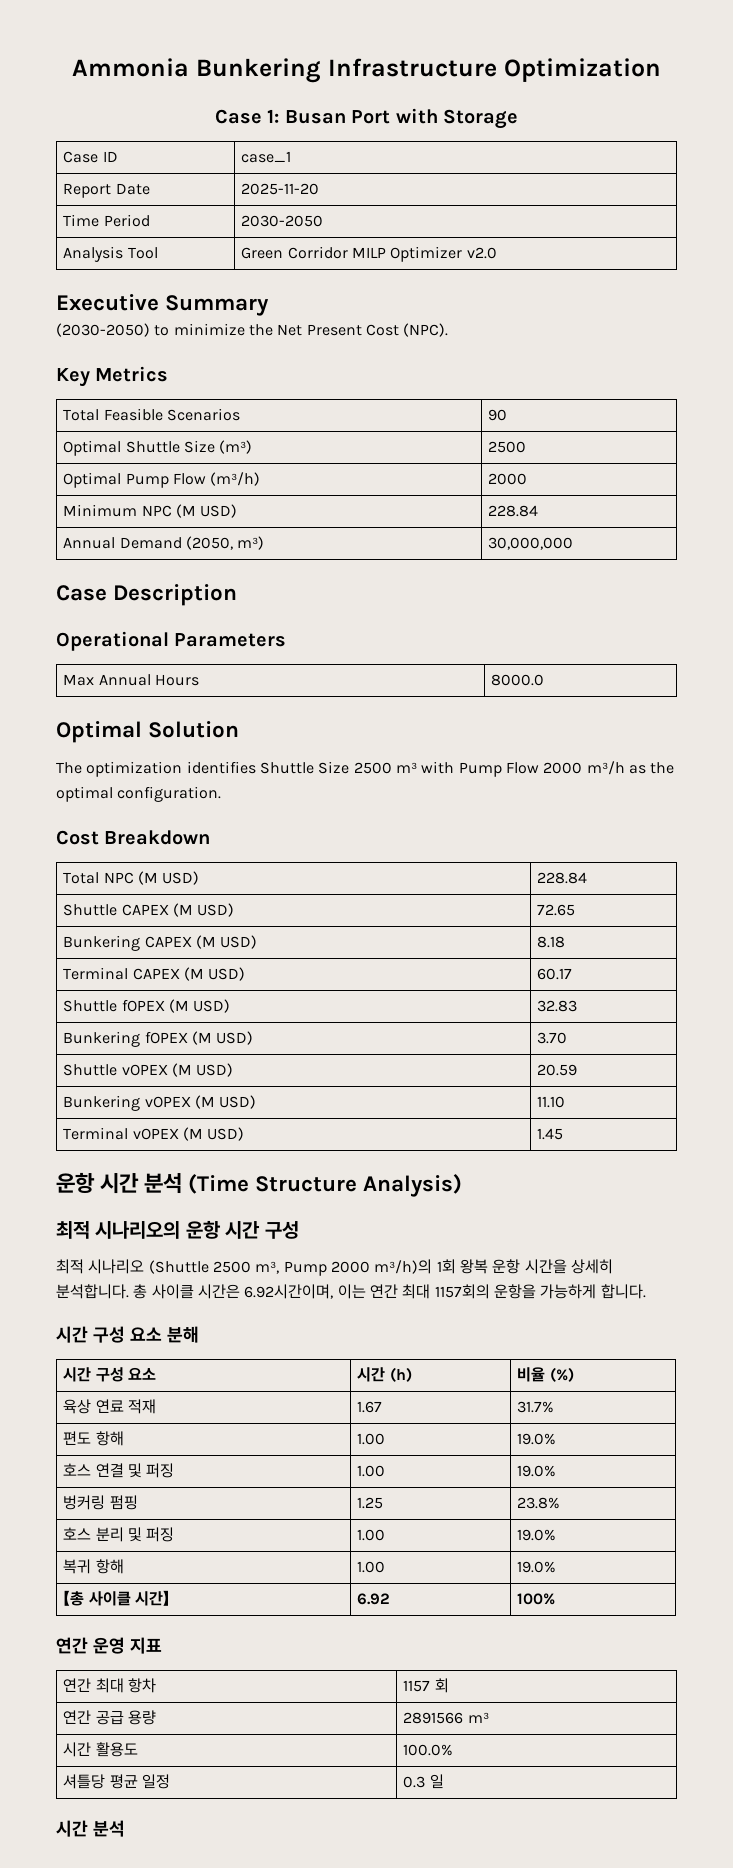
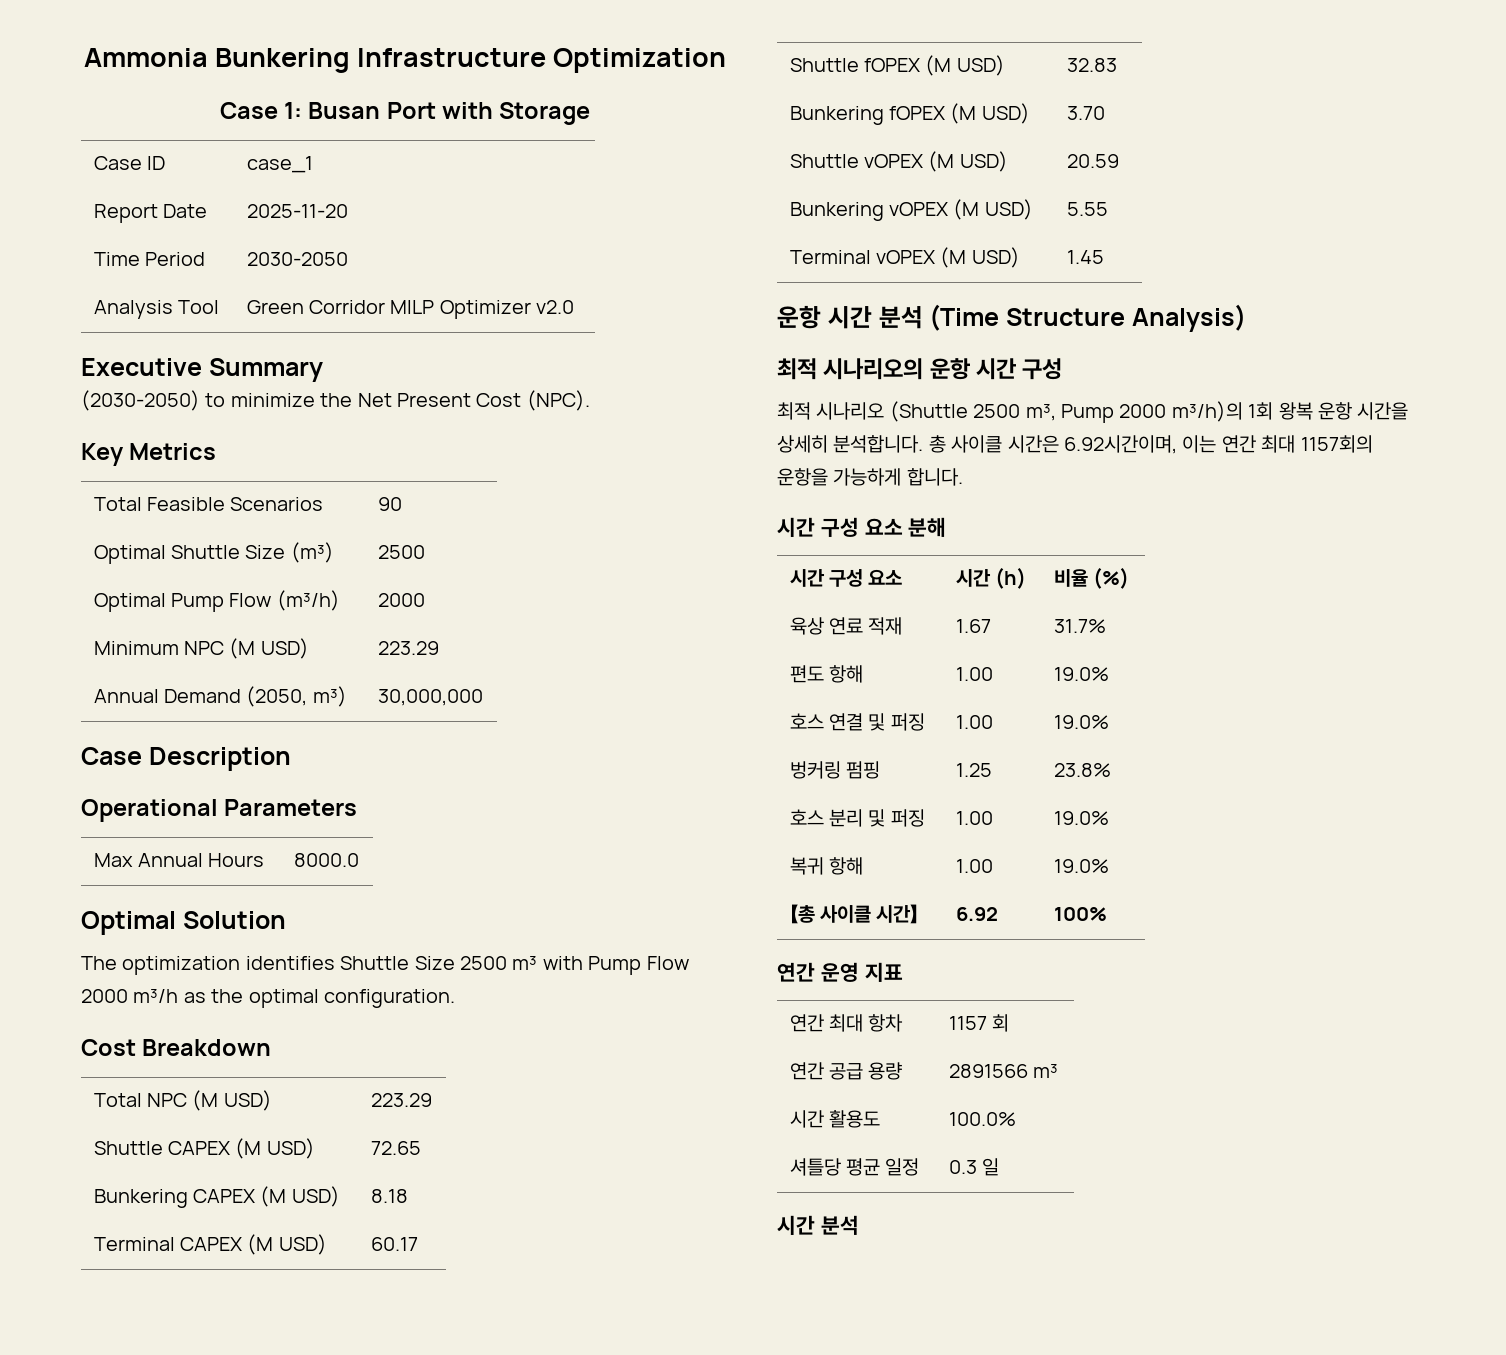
- Minimum NPC (M USD) | 228.84
+ Minimum NPC (M USD) | 223.29
- Total NPC (M USD) | 228.84
+ Total NPC (M USD) | 223.29
- Bunkering vOPEX (M USD) | 11.10
+ Bunkering vOPEX (M USD) | 5.55

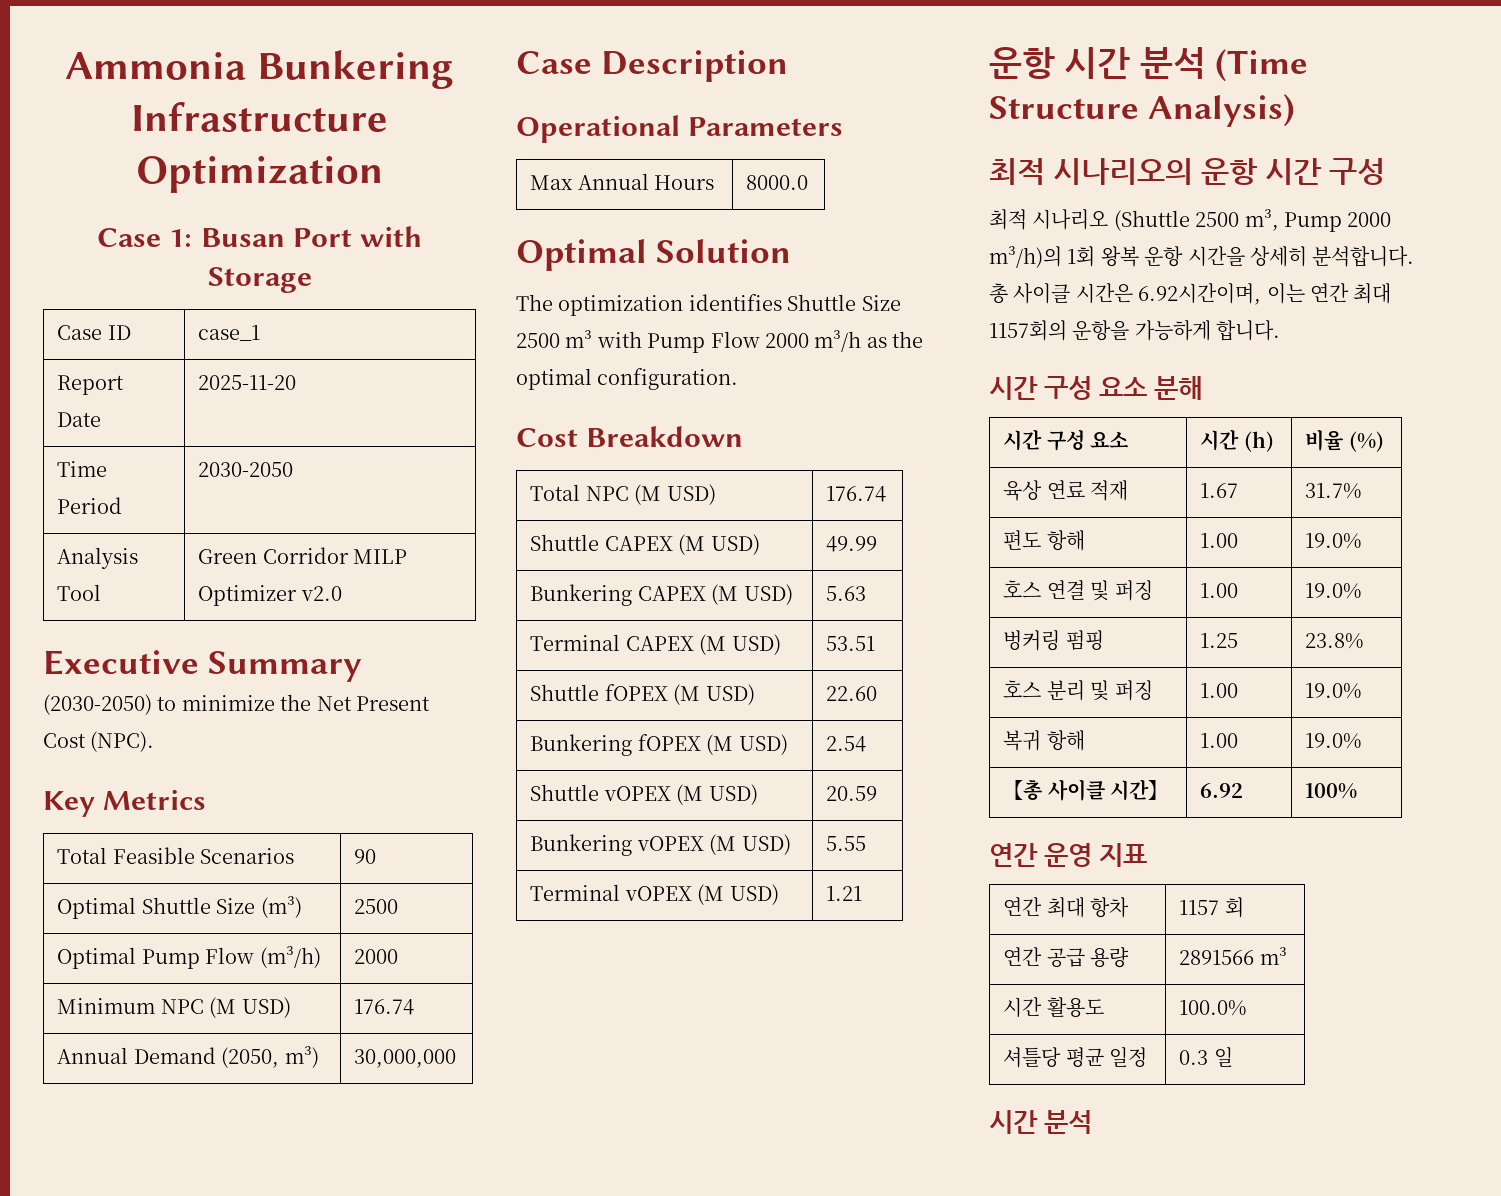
- Minimum NPC (M USD) | 223.29
+ Minimum NPC (M USD) | 176.74
- Total NPC (M USD) | 223.29
+ Total NPC (M USD) | 176.74
- Shuttle CAPEX (M USD) | 72.65
+ Shuttle CAPEX (M USD) | 49.99
- Bunkering CAPEX (M USD) | 8.18
+ Bunkering CAPEX (M USD) | 5.63
- Terminal CAPEX (M USD) | 60.17
+ Terminal CAPEX (M USD) | 53.51
- Shuttle fOPEX (M USD) | 32.83
+ Shuttle fOPEX (M USD) | 22.60
- Bunkering fOPEX (M USD) | 3.70
+ Bunkering fOPEX (M USD) | 2.54
- Terminal vOPEX (M USD) | 1.45
+ Terminal vOPEX (M USD) | 1.21

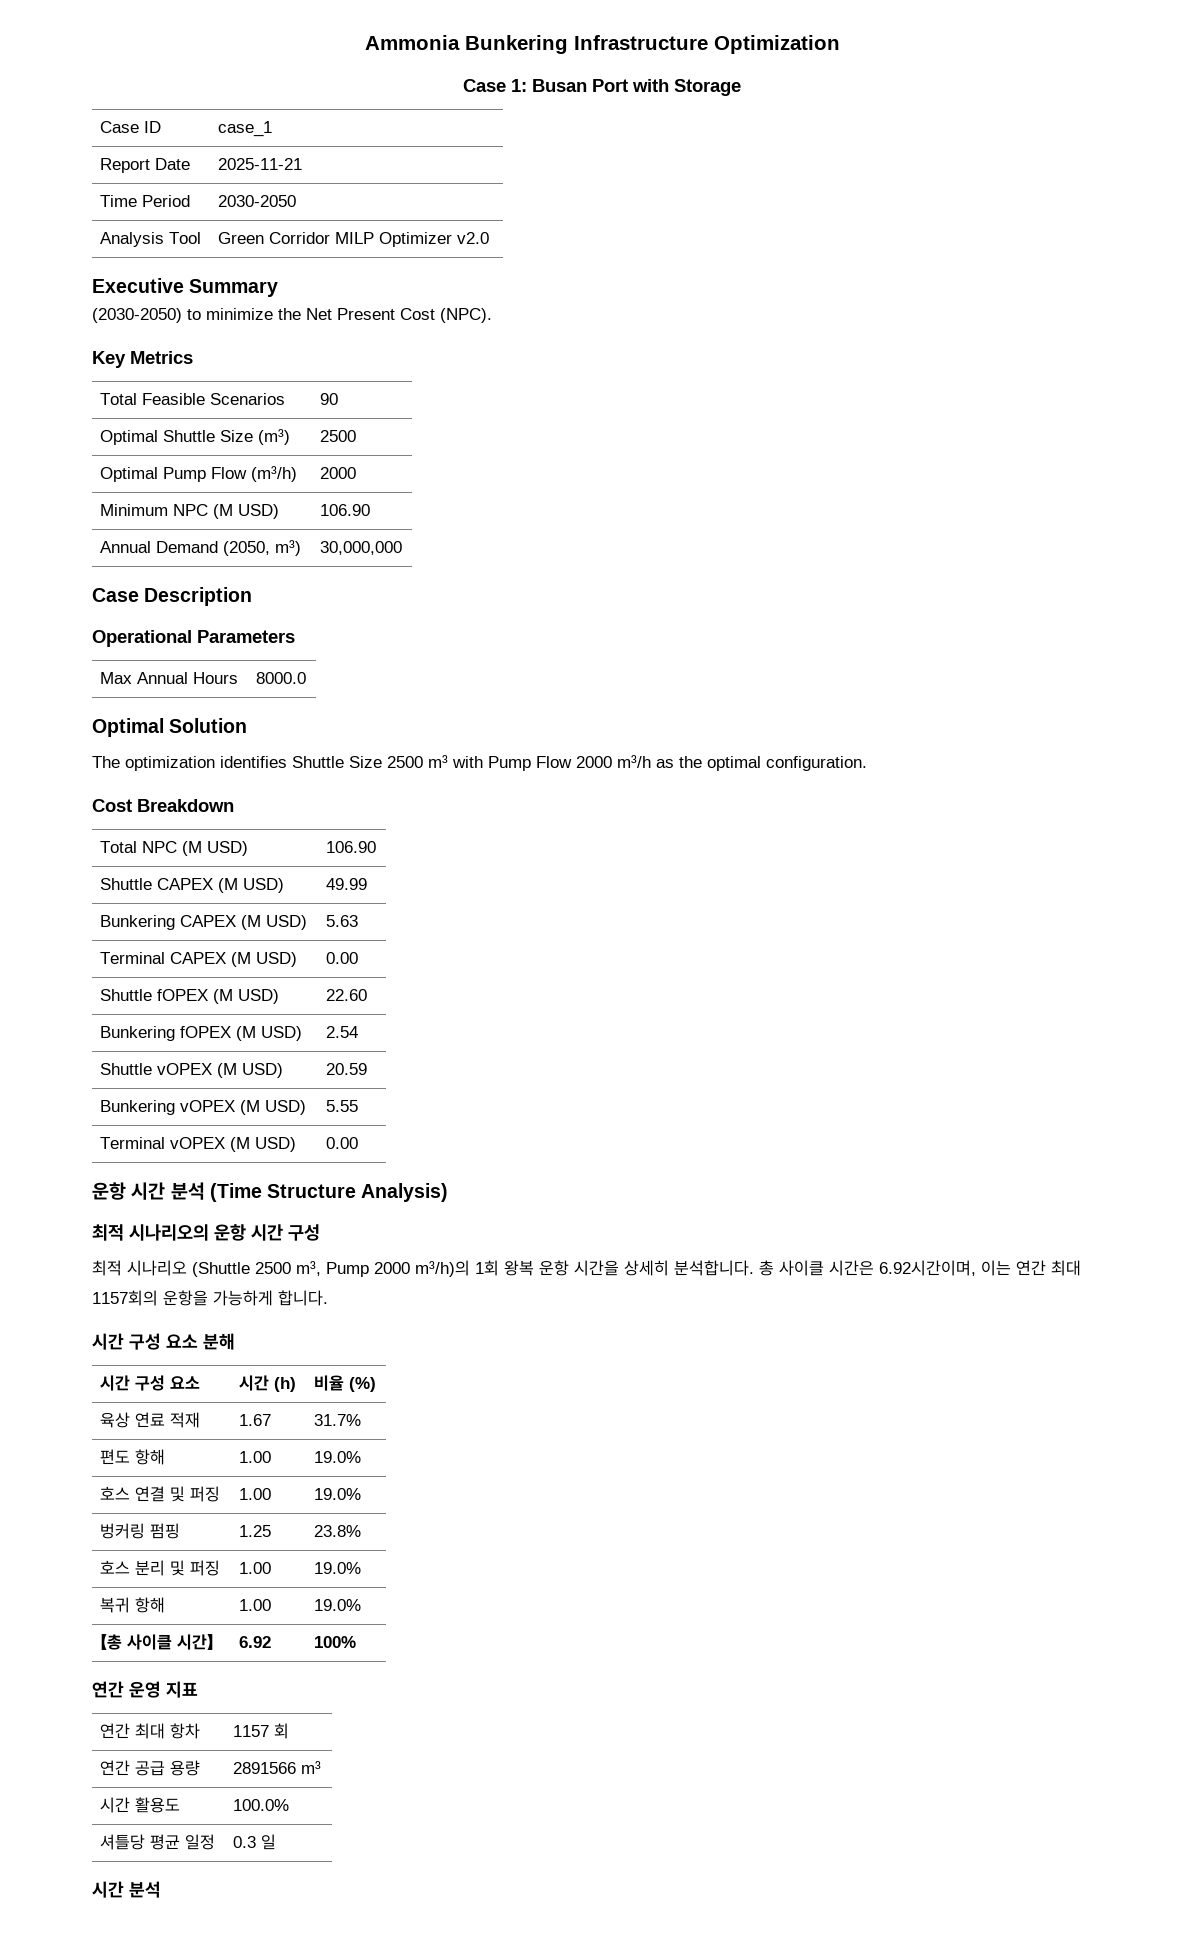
- Report Date | 2025-11-20
+ Report Date | 2025-11-21
- Minimum NPC (M USD) | 176.74
+ Minimum NPC (M USD) | 106.90
- Total NPC (M USD) | 176.74
+ Total NPC (M USD) | 106.90
- Terminal CAPEX (M USD) | 53.51
+ Terminal CAPEX (M USD) | 0.00
- Terminal vOPEX (M USD) | 1.21
+ Terminal vOPEX (M USD) | 0.00

